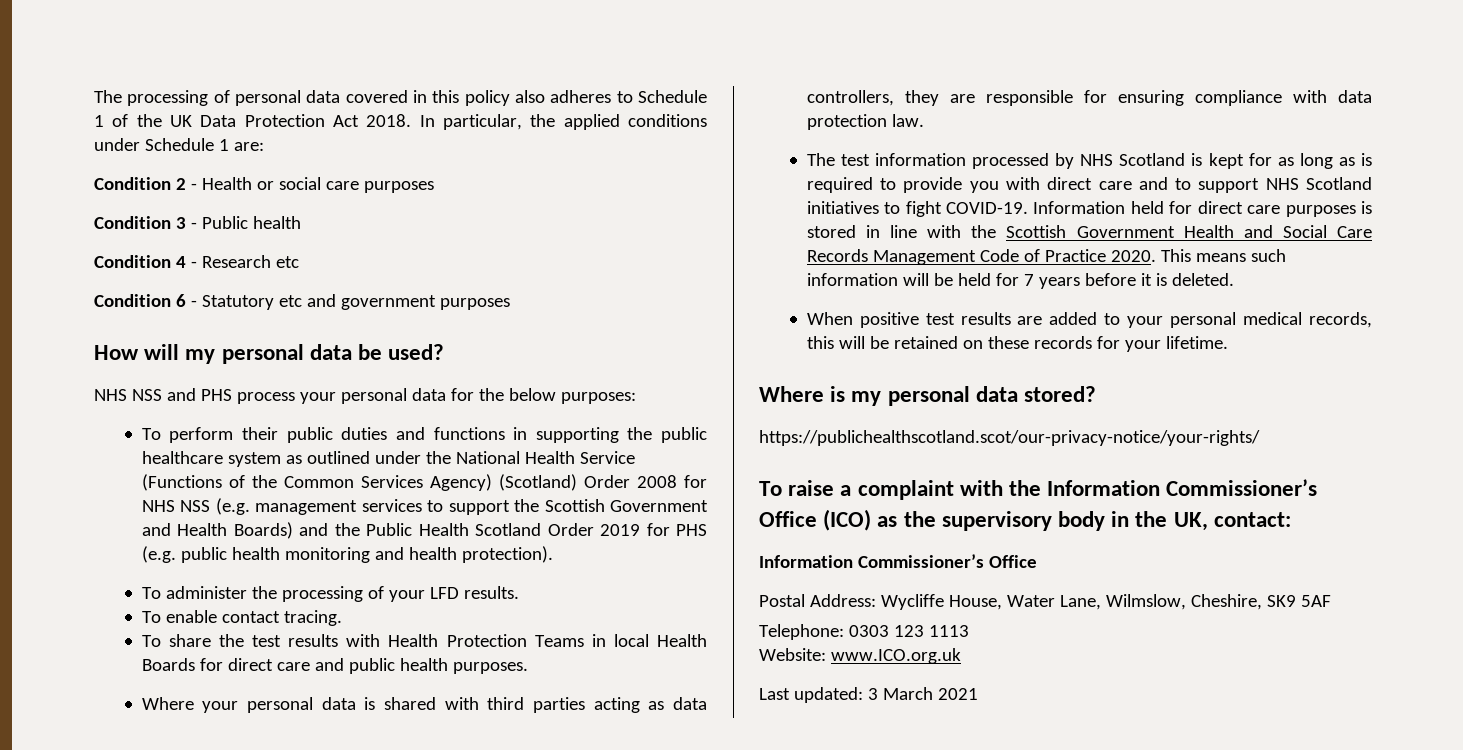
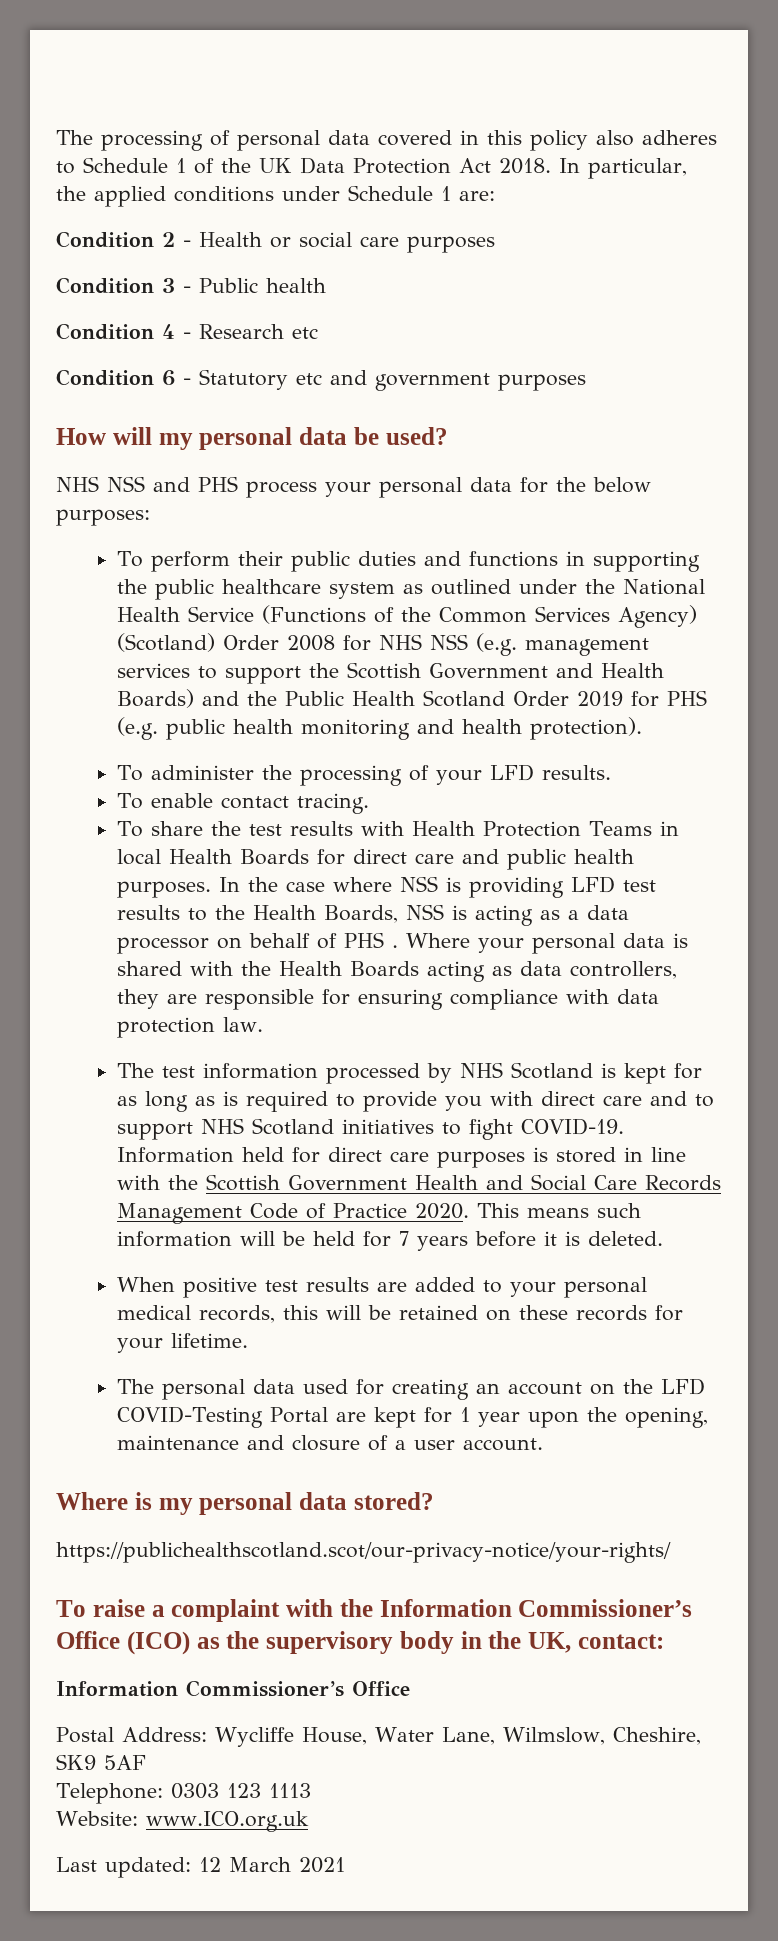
- To share the test results with Health Protection Teams in local Health Boards for direct care and public health purposes.
- Where your personal data is shared with third parties acting as data controllers, they are responsible for ensuring compliance with data protection law.
+ To share the test results with Health Protection Teams in local Health Boards for direct care and public health purposes. In the case where NSS is providing LFD test results to the Health Boards, NSS is acting as a data processor on behalf of PHS . Where your personal data is shared with the Health Boards acting as data controllers, they are responsible for ensuring compliance with data protection law.
+ The personal data used for creating an account on the LFD COVID-Testing Portal are kept for 1 year upon the opening, maintenance and closure of a user account.
- Last updated: 3 March 2021
+ Last updated: 12 March 2021

